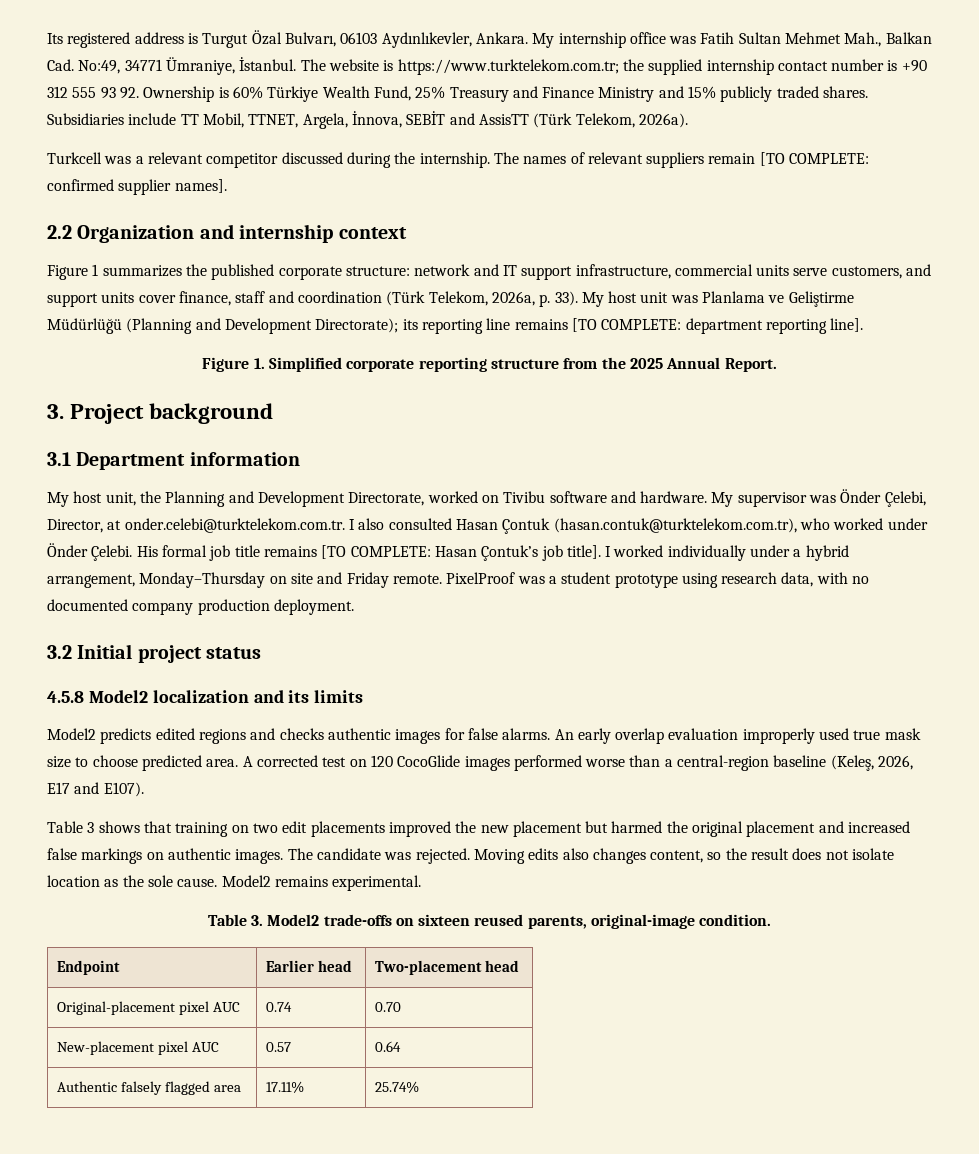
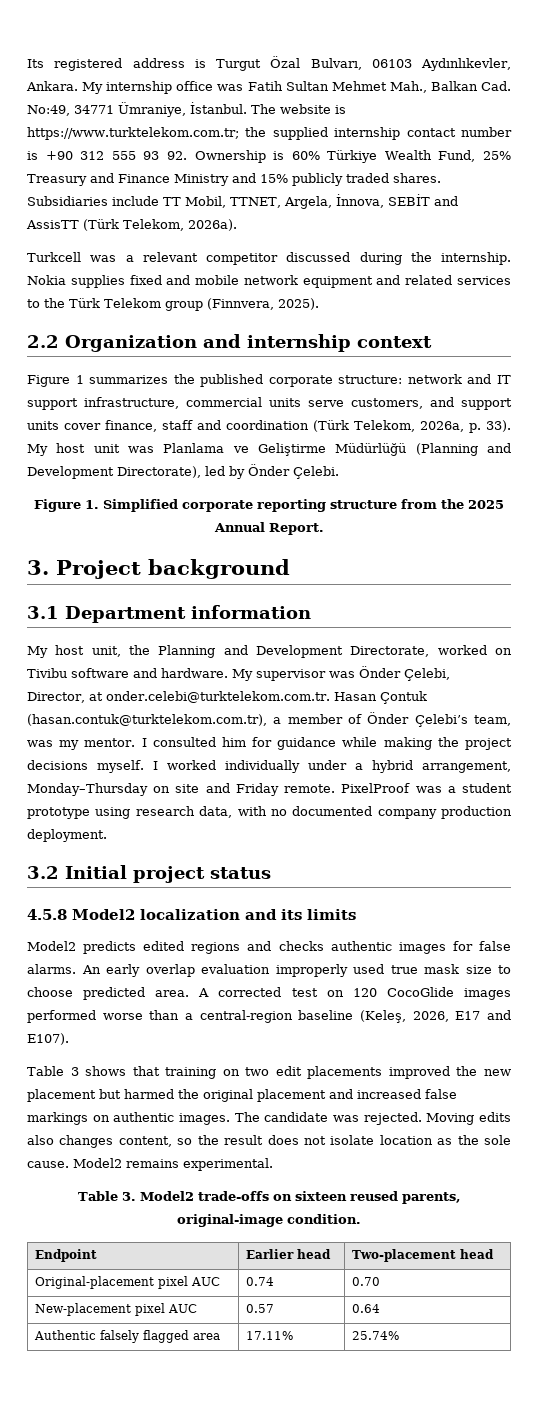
- The names of relevant suppliers remain [TO COMPLETE: confirmed supplier names].
+ Nokia supplies fixed and mobile network equipment and related services to the Türk Telekom group (Finnvera, 2025).
- My host unit was Planlama ve Geliştirme Müdürlüğü (Planning and Development Directorate); its reporting line remains [TO COMPLETE: department reporting line].
+ My host unit was Planlama ve Geliştirme Müdürlüğü (Planning and Development Directorate), led by Önder Çelebi.
- My supervisor was Önder Çelebi, Director, at onder.celebi@turktelekom.com.tr. I also consulted Hasan Çontuk (hasan.contuk@turktelekom.com.tr), who worked under Önder Çelebi. His formal job title remains [TO COMPLETE: Hasan Çontuk’s job title].
+ My supervisor was Önder Çelebi, Director, at onder.celebi@turktelekom.com.tr. Hasan Çontuk (hasan.contuk@turktelekom.com.tr), a member of Önder Çelebi’s team, was my mentor. I consulted him for guidance while making the project decisions myself.

